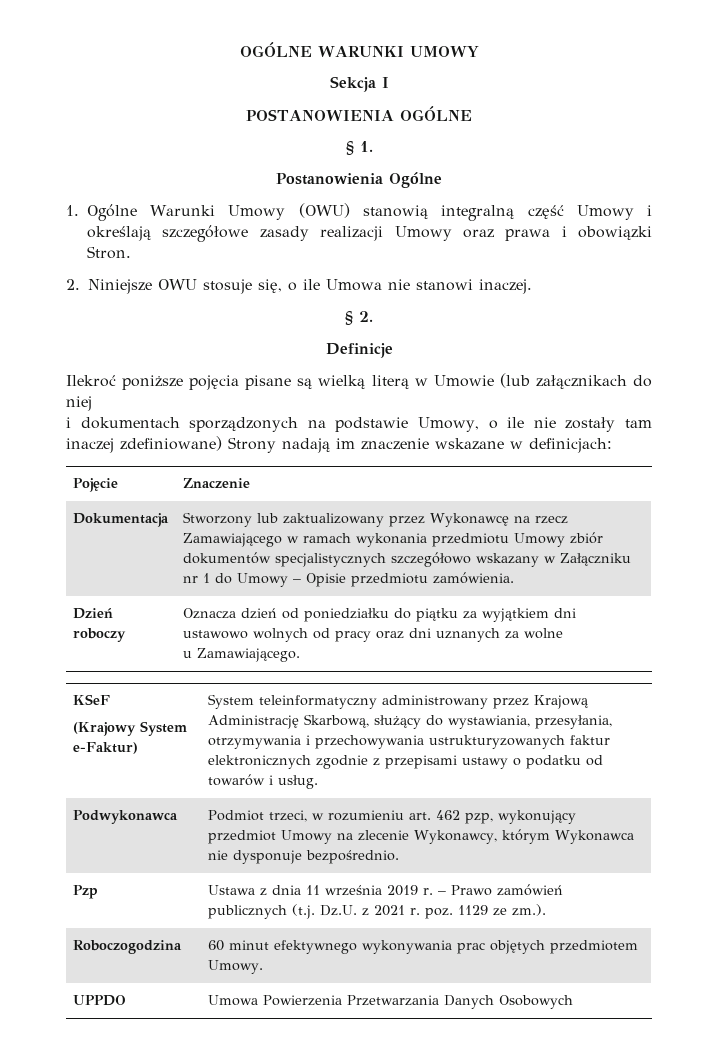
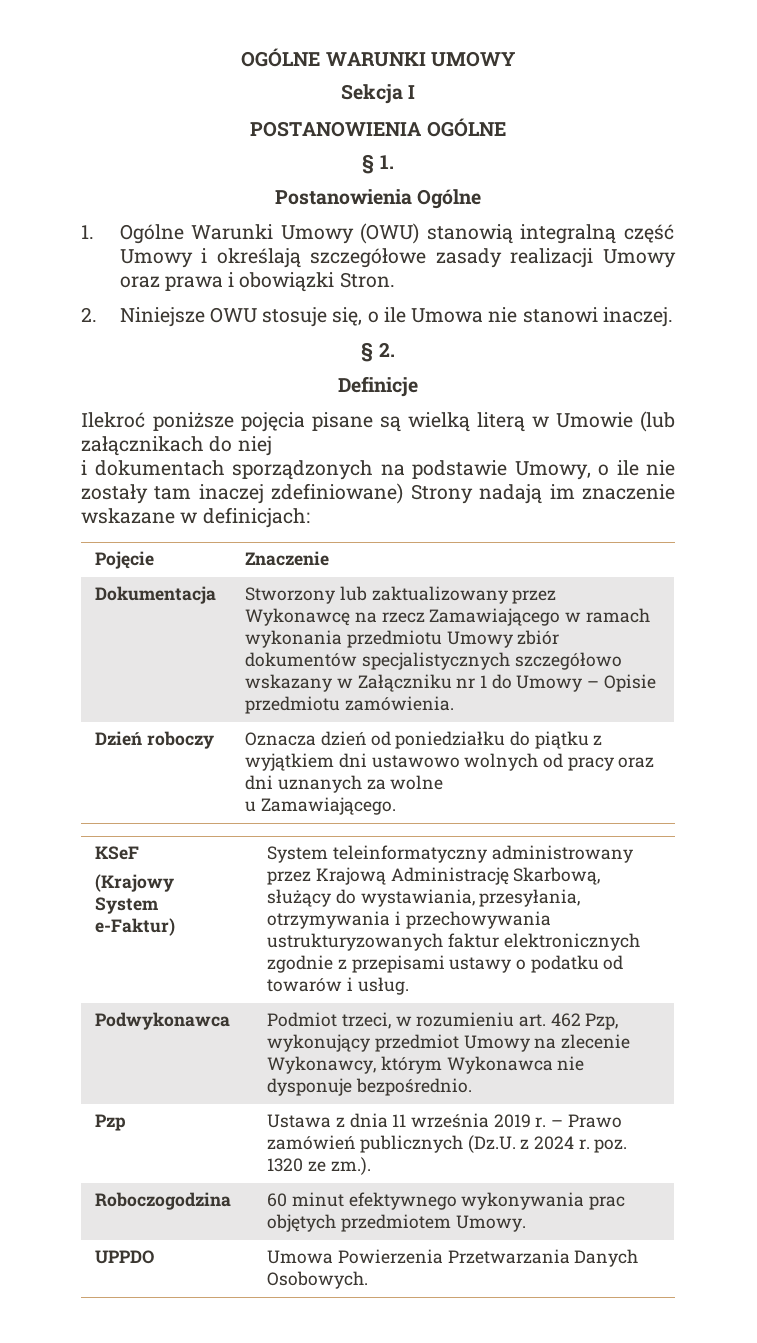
- Dzień roboczy | Oznacza dzień od poniedziałku do piątku za wyjątkiem dni ustawowo wolnych od pracy oraz dni uznanych za wolne
+ Dzień roboczy | Oznacza dzień od poniedziałku do piątku z wyjątkiem dni ustawowo wolnych od pracy oraz dni uznanych za wolne
- Podwykonawca | Podmiot trzeci, w rozumieniu art. 462 pzp, wykonujący przedmiot Umowy na zlecenie Wykonawcy, którym Wykonawca nie dysponuje bezpośrednio.
+ Podwykonawca | Podmiot trzeci, w rozumieniu art. 462 Pzp, wykonujący przedmiot Umowy na zlecenie Wykonawcy, którym Wykonawca nie dysponuje bezpośrednio.
- Pzp | Ustawa z dnia 11 września 2019 r. – Prawo zamówień publicznych (t.j. Dz.U. z 2021 r. poz. 1129 ze zm.).
+ Pzp | Ustawa z dnia 11 września 2019 r. – Prawo zamówień publicznych (Dz.U. z 2024 r. poz. 1320 ze zm.).
- UPPDO | Umowa Powierzenia Przetwarzania Danych Osobowych
+ UPPDO | Umowa Powierzenia Przetwarzania Danych Osobowych.

